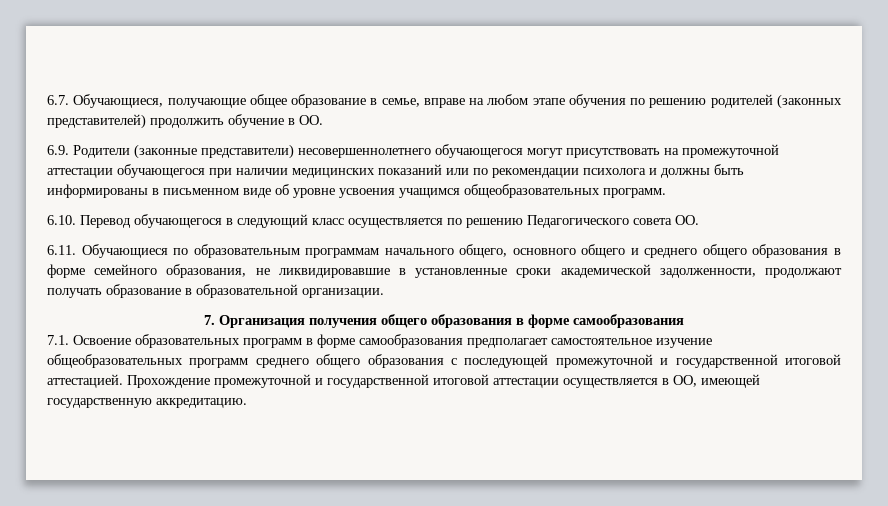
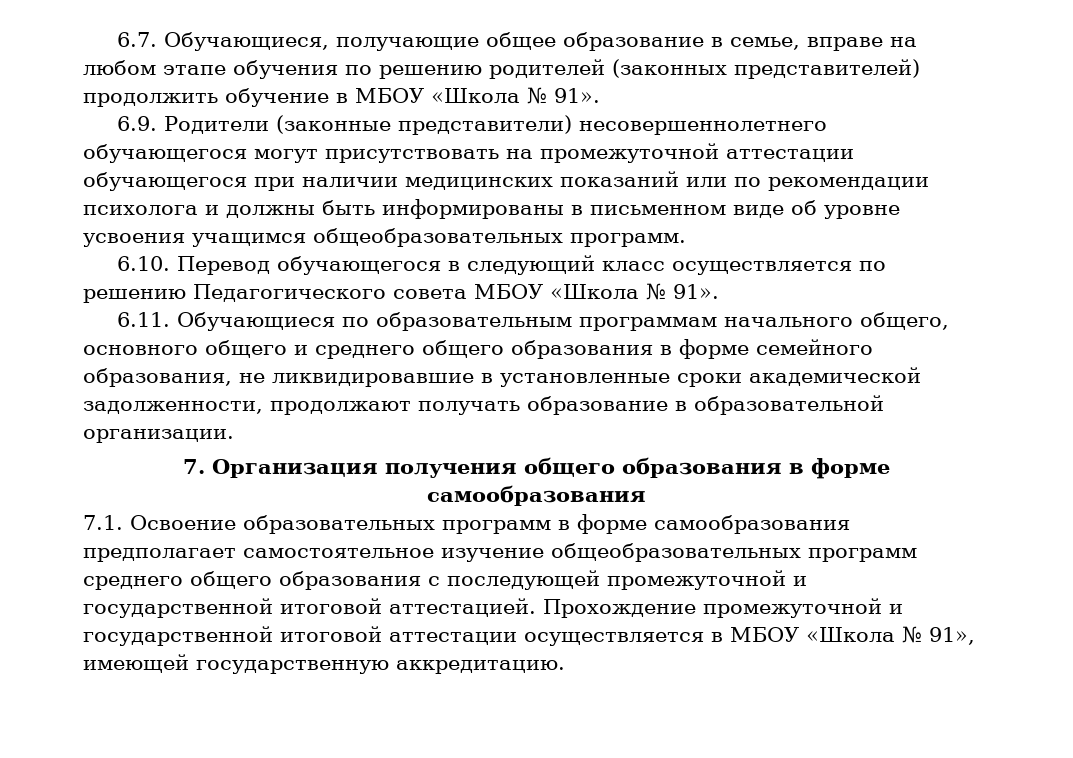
- 6.7. Обучающиеся, получающие общее образование в семье, вправе на любом этапе обучения по решению родителей (законных представителей) продолжить обучение в ОО.
+ 6.7. Обучающиеся, получающие общее образование в семье, вправе на любом этапе обучения по решению родителей (законных представителей) продолжить обучение в МБОУ «Школа № 91».
- 6.10. Перевод обучающегося в следующий класс осуществляется по решению Педагогического совета ОО.
+ 6.10. Перевод обучающегося в следующий класс осуществляется по решению Педагогического совета МБОУ «Школа № 91».
- Прохождение промежуточной и государственной итоговой аттестации осуществляется в ОО, имеющей государственную аккредитацию.
+ Прохождение промежуточной и государственной итоговой аттестации осуществляется в МБОУ «Школа № 91», имеющей государственную аккредитацию.

